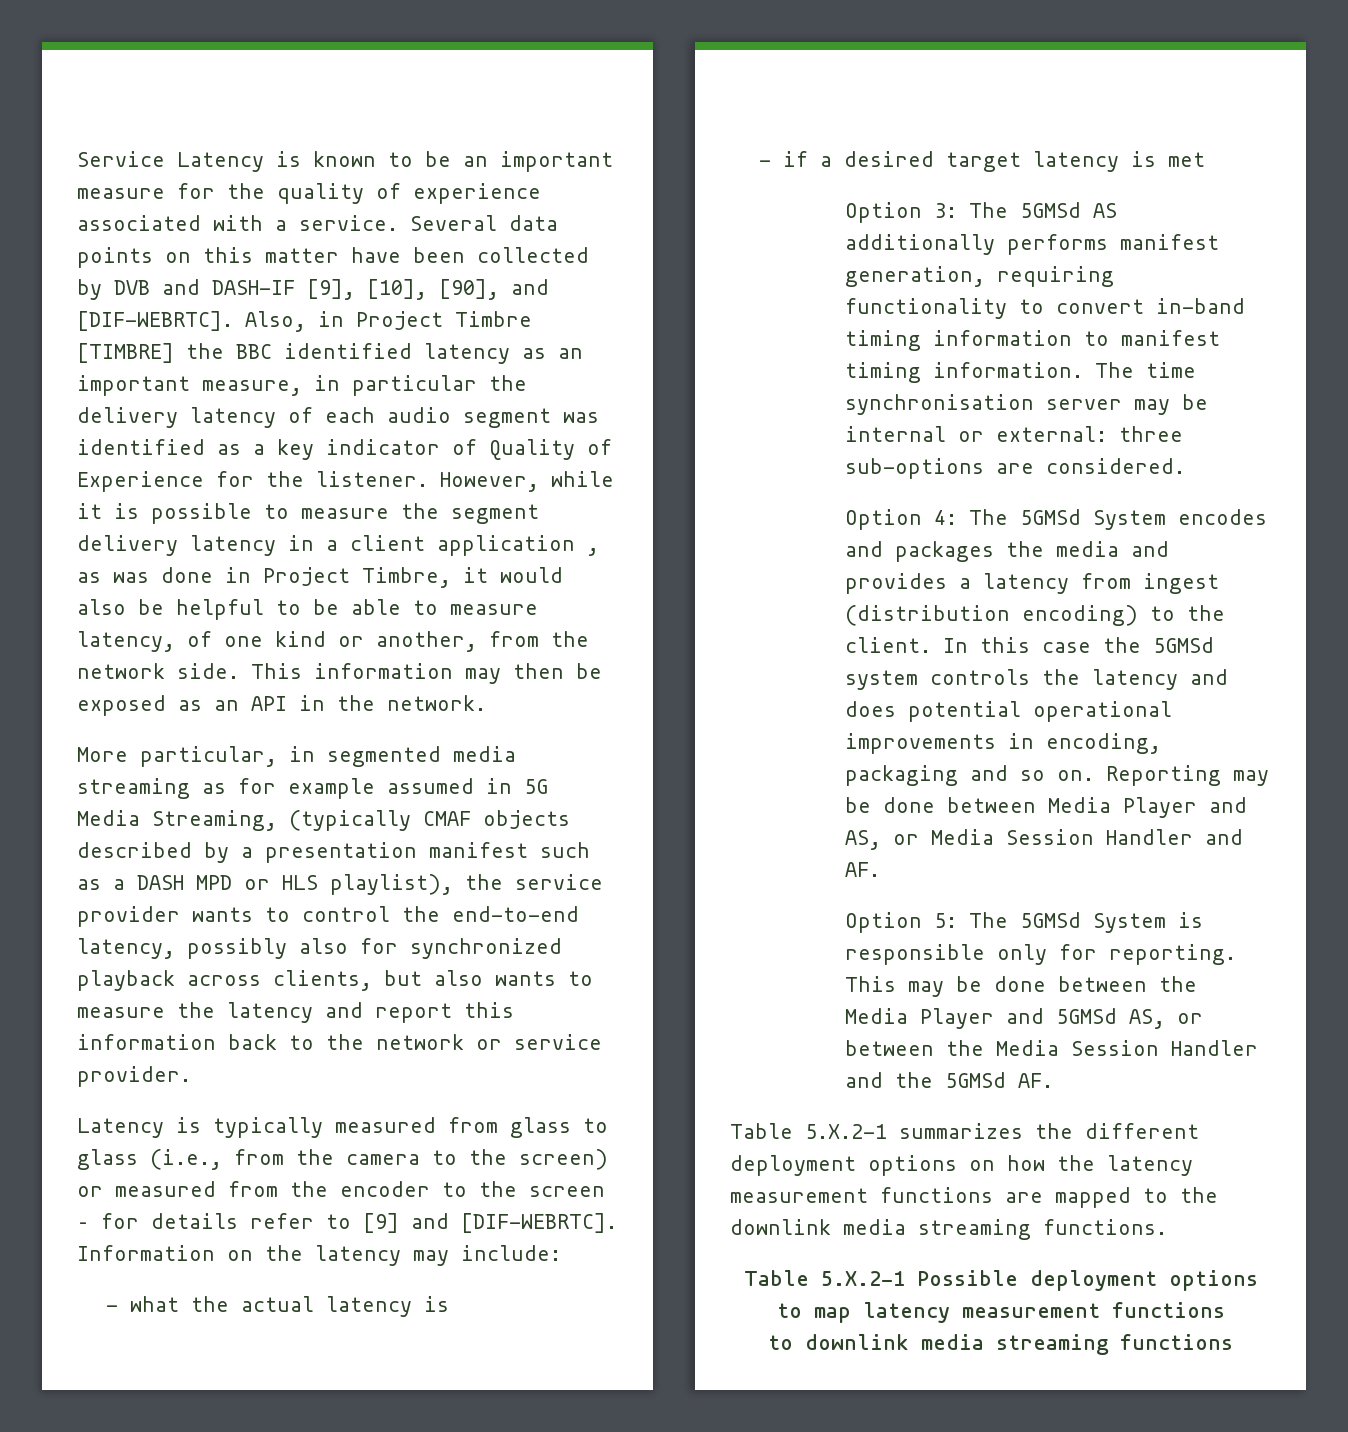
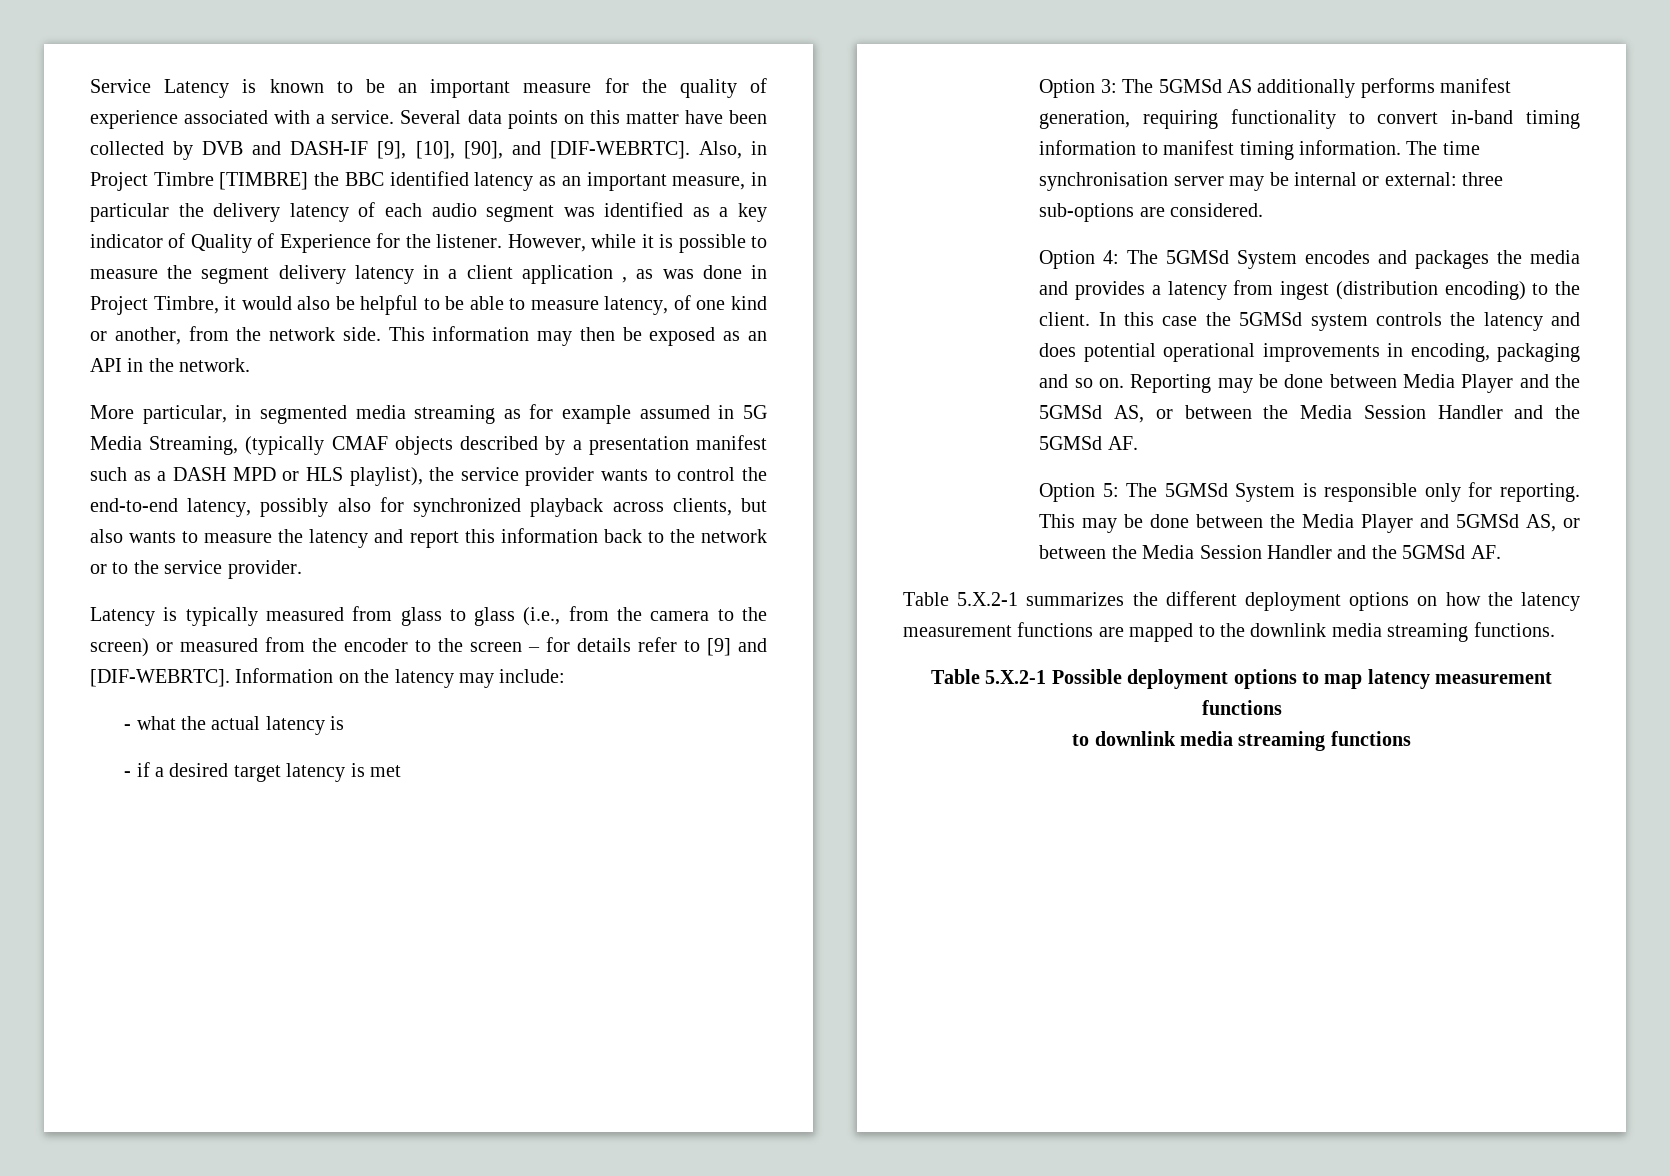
- More particular, in segmented media streaming as for example assumed in 5G Media Streaming, (typically CMAF objects described by a presentation manifest such as a DASH MPD or HLS playlist), the service provider wants to control the end-to-end latency, possibly also for synchronized playback across clients, but also wants to measure the latency and report this information back to the network or service provider.
+ More particular, in segmented media streaming as for example assumed in 5G Media Streaming, (typically CMAF objects described by a presentation manifest such as a DASH MPD or HLS playlist), the service provider wants to control the end-to-end latency, possibly also for synchronized playback across clients, but also wants to measure the latency and report this information back to the network or to the service provider.
- Reporting may be done between Media Player and AS, or Media Session Handler and AF.
+ Reporting may be done between Media Player and the 5GMSd AS, or between the Media Session Handler and the 5GMSd AF.

